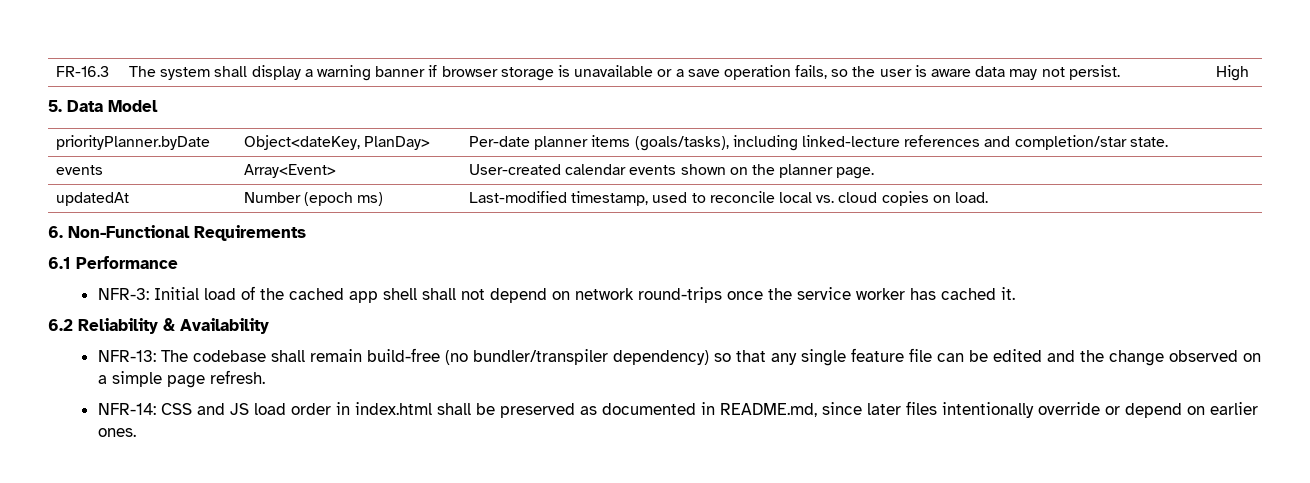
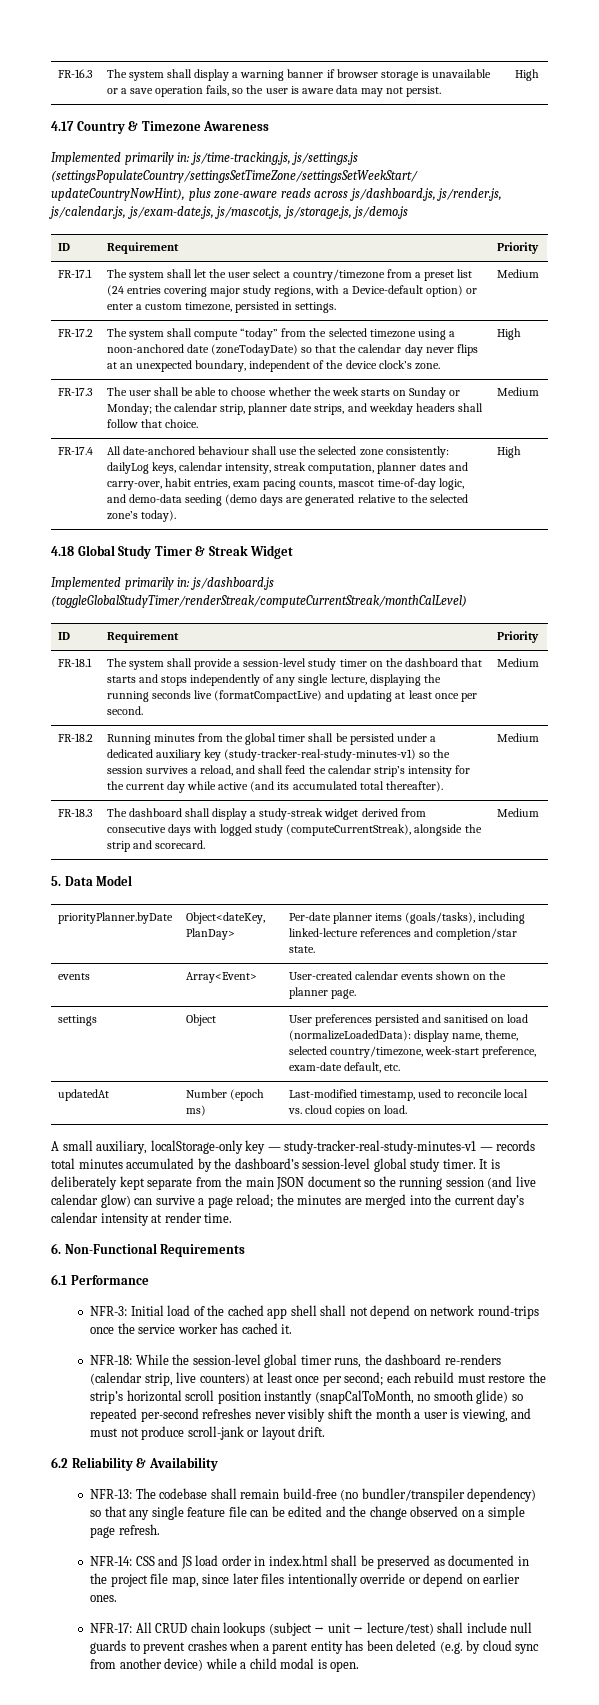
+ 4.17 Country & Timezone Awareness
+ Implemented primarily in: js/time-tracking.js, js/settings.js (settingsPopulateCountry/settingsSetTimeZone/settingsSetWeekStart/ updateCountryNowHint), plus zone-aware reads across js/dashboard.js, js/render.js, js/calendar.js, js/exam-date.js, js/mascot.js, js/storage.js, js/demo.js
+ ID | Requirement | Priority
+ FR-17.1 | The system shall let the user select a country/timezone from a preset list (24 entries covering major study regions, with a Device-default option) or enter a custom timezone, persisted in settings. | Medium
+ FR-17.2 | The system shall compute “today” from the selected timezone using a noon-anchored date (zoneTodayDate) so that the calendar day never flips at an unexpected boundary, independent of the device clock’s zone. | High
+ FR-17.3 | The user shall be able to choose whether the week starts on Sunday or Monday; the calendar strip, planner date strips, and weekday headers shall follow that choice. | Medium
+ FR-17.4 | All date-anchored behaviour shall use the selected zone consistently: dailyLog keys, calendar intensity, streak computation, planner dates and carry-over, habit entries, exam pacing counts, mascot time-of-day logic, and demo-data seeding (demo days are generated relative to the selected zone’s today). | High
+ 4.18 Global Study Timer & Streak Widget
+ Implemented primarily in: js/dashboard.js (toggleGlobalStudyTimer/renderStreak/computeCurrentStreak/monthCalLevel)
+ ID | Requirement | Priority
+ FR-18.1 | The system shall provide a session-level study timer on the dashboard that starts and stops independently of any single lecture, displaying the running seconds live (formatCompactLive) and updating at least once per second. | Medium
+ FR-18.2 | Running minutes from the global timer shall be persisted under a dedicated auxiliary key (study-tracker-real-study-minutes-v1) so the session survives a reload, and shall feed the calendar strip’s intensity for the current day while active (and its accumulated total thereafter). | Medium
+ FR-18.3 | The dashboard shall display a study-streak widget derived from consecutive days with logged study (computeCurrentStreak), alongside the strip and scorecard. | Medium
+ settings | Object | User preferences persisted and sanitised on load (normalizeLoadedData): display name, theme, selected country/timezone, week-start preference, exam-date default, etc.
+ A small auxiliary, localStorage-only key — study-tracker-real-study-minutes-v1 — records total minutes accumulated by the dashboard’s session-level global study timer. It is deliberately kept separate from the main JSON document so the running session (and live calendar glow) can survive a page reload; the minutes are merged into the current day’s calendar intensity at render time.
+ NFR-18: While the session-level global timer runs, the dashboard re-renders (calendar strip, live counters) at least once per second; each rebuild must restore the strip’s horizontal scroll position instantly (snapCalToMonth, no smooth glide) so repeated per-second refreshes never visibly shift the month a user is viewing, and must not produce scroll-jank or layout drift.
- NFR-14: CSS and JS load order in index.html shall be preserved as documented in README.md, since later files intentionally override or depend on earlier ones.
+ NFR-14: CSS and JS load order in index.html shall be preserved as documented in the project file map, since later files intentionally override or depend on earlier ones.
+ NFR-17: All CRUD chain lookups (subject → unit → lecture/test) shall include null guards to prevent crashes when a parent entity has been deleted (e.g. by cloud sync from another device) while a child modal is open.

